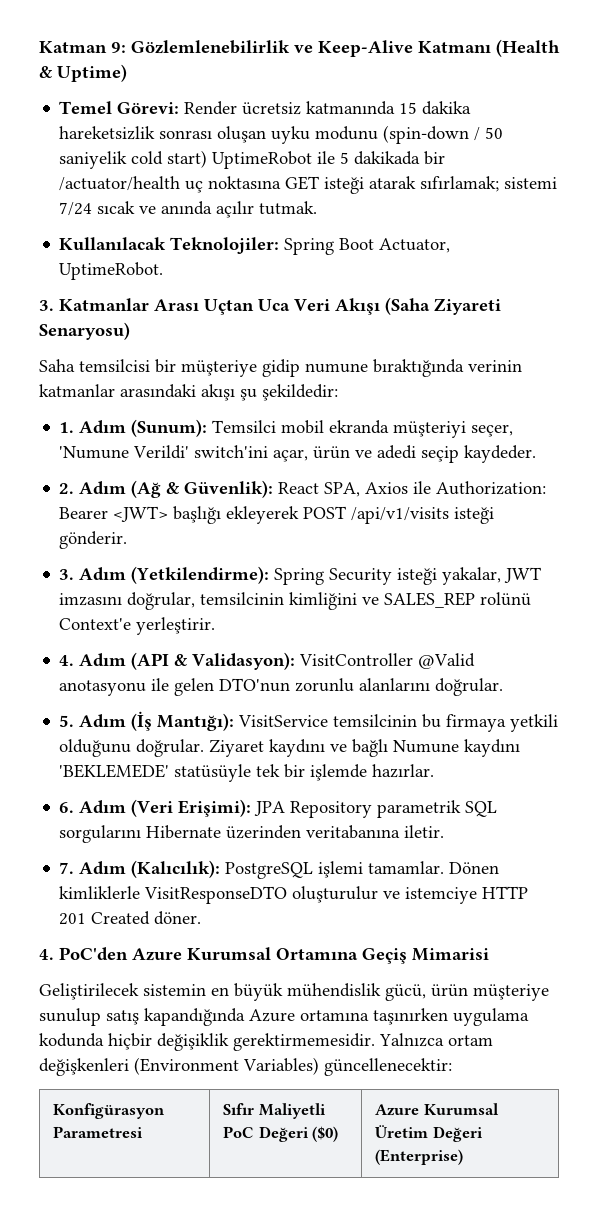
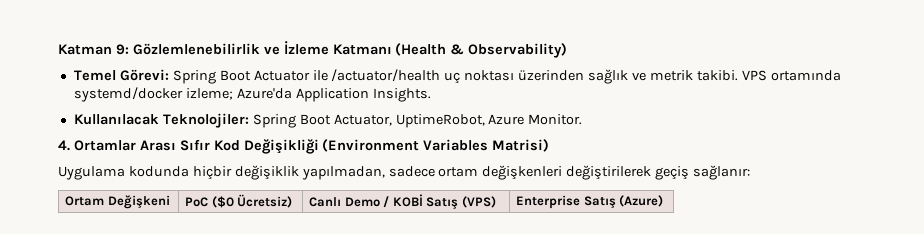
- Katman 9: Gözlemlenebilirlik ve Keep-Alive Katmanı (Health & Uptime)
+ Katman 9: Gözlemlenebilirlik ve İzleme Katmanı (Health & Observability)
- Temel Görevi: Render ücretsiz katmanında 15 dakika hareketsizlik sonrası oluşan uyku modunu (spin-down / 50 saniyelik cold start) UptimeRobot ile 5 dakikada bir /actuator/health uç noktasına GET isteği atarak sıfırlamak; sistemi 7/24 sıcak ve anında açılır tutmak.
+ Temel Görevi: Spring Boot Actuator ile /actuator/health uç noktası üzerinden sağlık ve metrik takibi. VPS ortamında systemd/docker izleme; Azure'da Application Insights.
- Kullanılacak Teknolojiler: Spring Boot Actuator, UptimeRobot.
- 3. Katmanlar Arası Uçtan Uca Veri Akışı (Saha Ziyareti Senaryosu)
- Saha temsilcisi bir müşteriye gidip numune bıraktığında verinin katmanlar arasındaki akışı şu şekildedir:
- 1. Adım (Sunum): Temsilci mobil ekranda müşteriyi seçer, 'Numune Verildi' switch'ini açar, ürün ve adedi seçip kaydeder.
- 2. Adım (Ağ & Güvenlik): React SPA, Axios ile Authorization: Bearer <JWT> başlığı ekleyerek POST /api/v1/visits isteği gönderir.
- 3. Adım (Yetkilendirme): Spring Security isteği yakalar, JWT imzasını doğrular, temsilcinin kimliğini ve SALES_REP rolünü Context'e yerleştirir.
- 4. Adım (API & Validasyon): VisitController @Valid anotasyonu ile gelen DTO'nun zorunlu alanlarını doğrular.
- 5. Adım (İş Mantığı): VisitService temsilcinin bu firmaya yetkili olduğunu doğrular. Ziyaret kaydını ve bağlı Numune kaydını 'BEKLEMEDE' statüsüyle tek bir işlemde hazırlar.
- 6. Adım (Veri Erişimi): JPA Repository parametrik SQL sorgularını Hibernate üzerinden veritabanına iletir.
- 7. Adım (Kalıcılık): PostgreSQL işlemi tamamlar. Dönen kimliklerle VisitResponseDTO oluşturulur ve istemciye HTTP 201 Created döner.
- 4. PoC'den Azure Kurumsal Ortamına Geçiş Mimarisi
- Geliştirilecek sistemin en büyük mühendislik gücü, ürün müşteriye sunulup satış kapandığında Azure ortamına taşınırken uygulama kodunda hiçbir değişiklik gerektirmemesidir. Yalnızca ortam değişkenleri (Environment Variables) güncellenecektir:
- Konfigürasyon Parametresi | Sıfır Maliyetli PoC Değeri ($0) | Azure Kurumsal Üretim Değeri (Enterprise)
+ Kullanılacak Teknolojiler: Spring Boot Actuator, UptimeRobot, Azure Monitor.
+ 4. Ortamlar Arası Sıfır Kod Değişikliği (Environment Variables Matrisi)
+ Uygulama kodunda hiçbir değişiklik yapılmadan, sadece ortam değişkenleri değiştirilerek geçiş sağlanır:
+ Ortam Değişkeni | PoC ($0 Ücretsiz) | Canlı Demo / KOBİ Satış (VPS) | Enterprise Satış (Azure)

